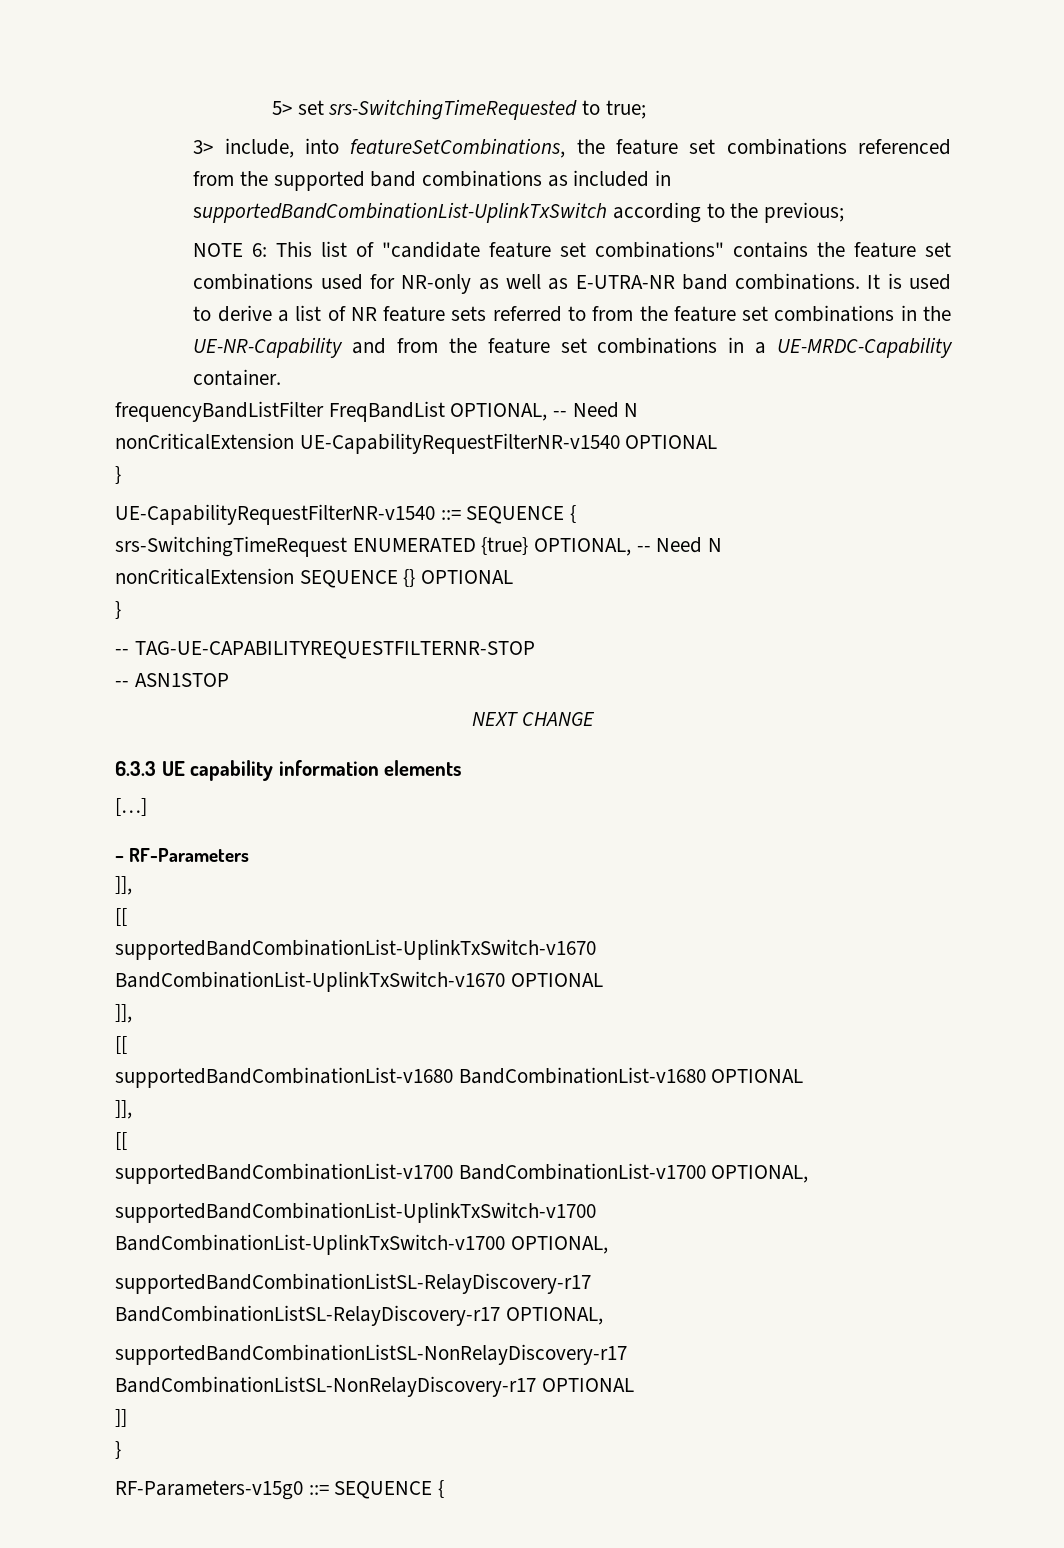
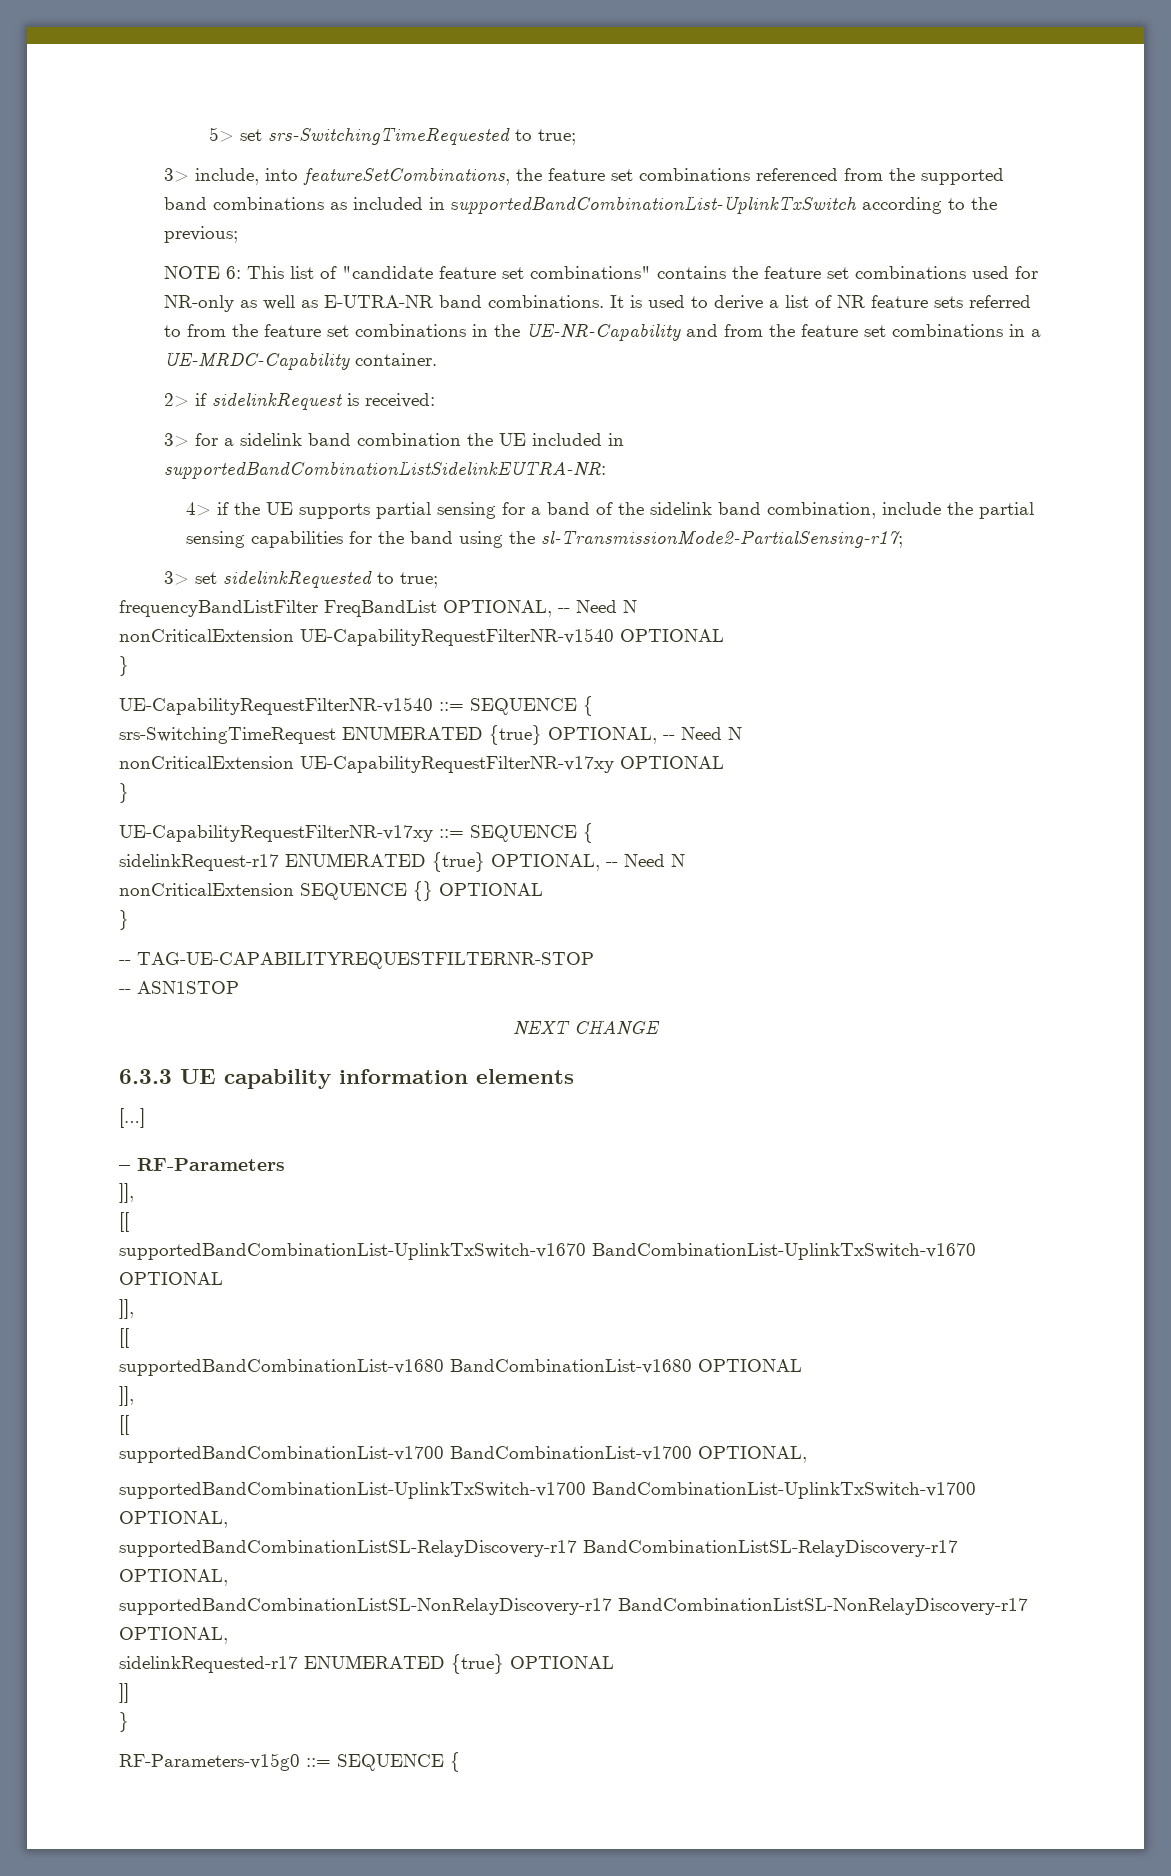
+ 2> if sidelinkRequest is received:
+ 3> for a sidelink band combination the UE included in supportedBandCombinationListSidelinkEUTRA-NR:
+ 4> if the UE supports partial sensing for a band of the sidelink band combination, include the partial sensing capabilities for the band using the sl-TransmissionMode2-PartialSensing-r17;
+ 3> set sidelinkRequested to true;
+ nonCriticalExtension UE-CapabilityRequestFilterNR-v17xy OPTIONAL
+ }
+ UE-CapabilityRequestFilterNR-v17xy ::= SEQUENCE {
+ sidelinkRequest-r17 ENUMERATED {true} OPTIONAL, -- Need N
- supportedBandCombinationListSL-NonRelayDiscovery-r17 BandCombinationListSL-NonRelayDiscovery-r17 OPTIONAL
+ supportedBandCombinationListSL-NonRelayDiscovery-r17 BandCombinationListSL-NonRelayDiscovery-r17 OPTIONAL,
+ sidelinkRequested-r17 ENUMERATED {true} OPTIONAL

